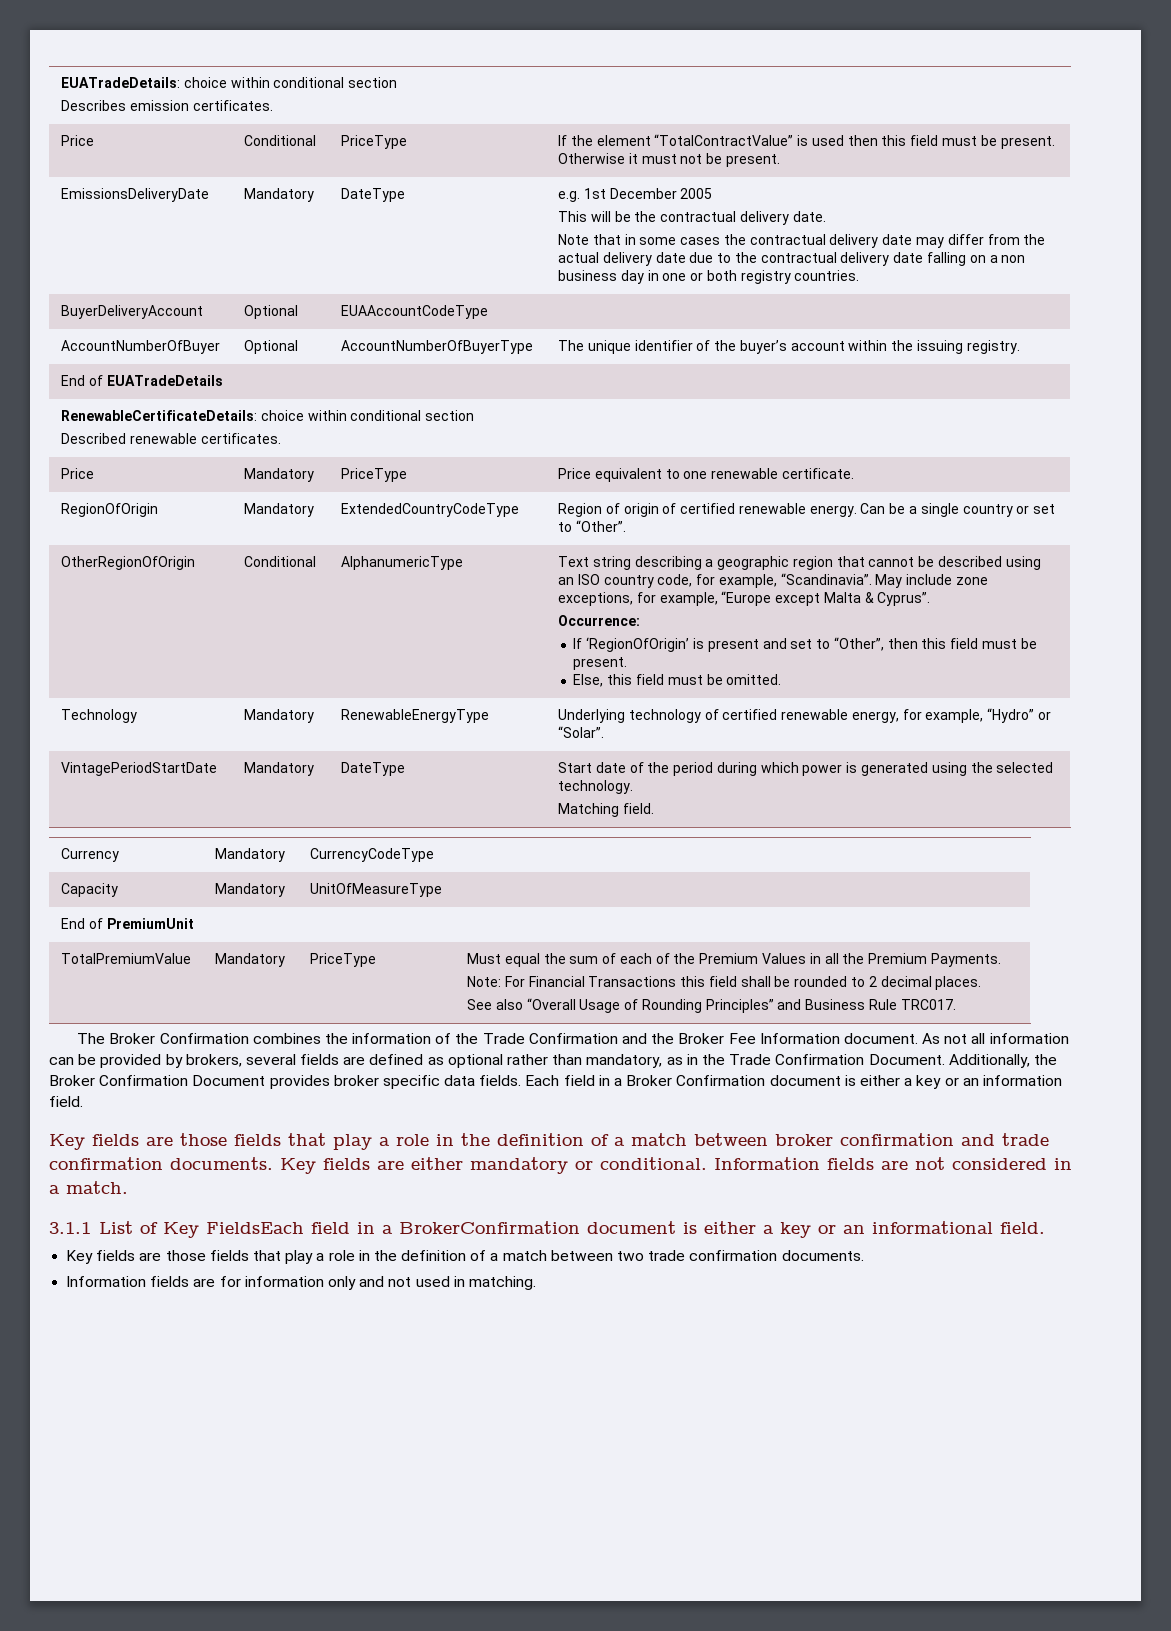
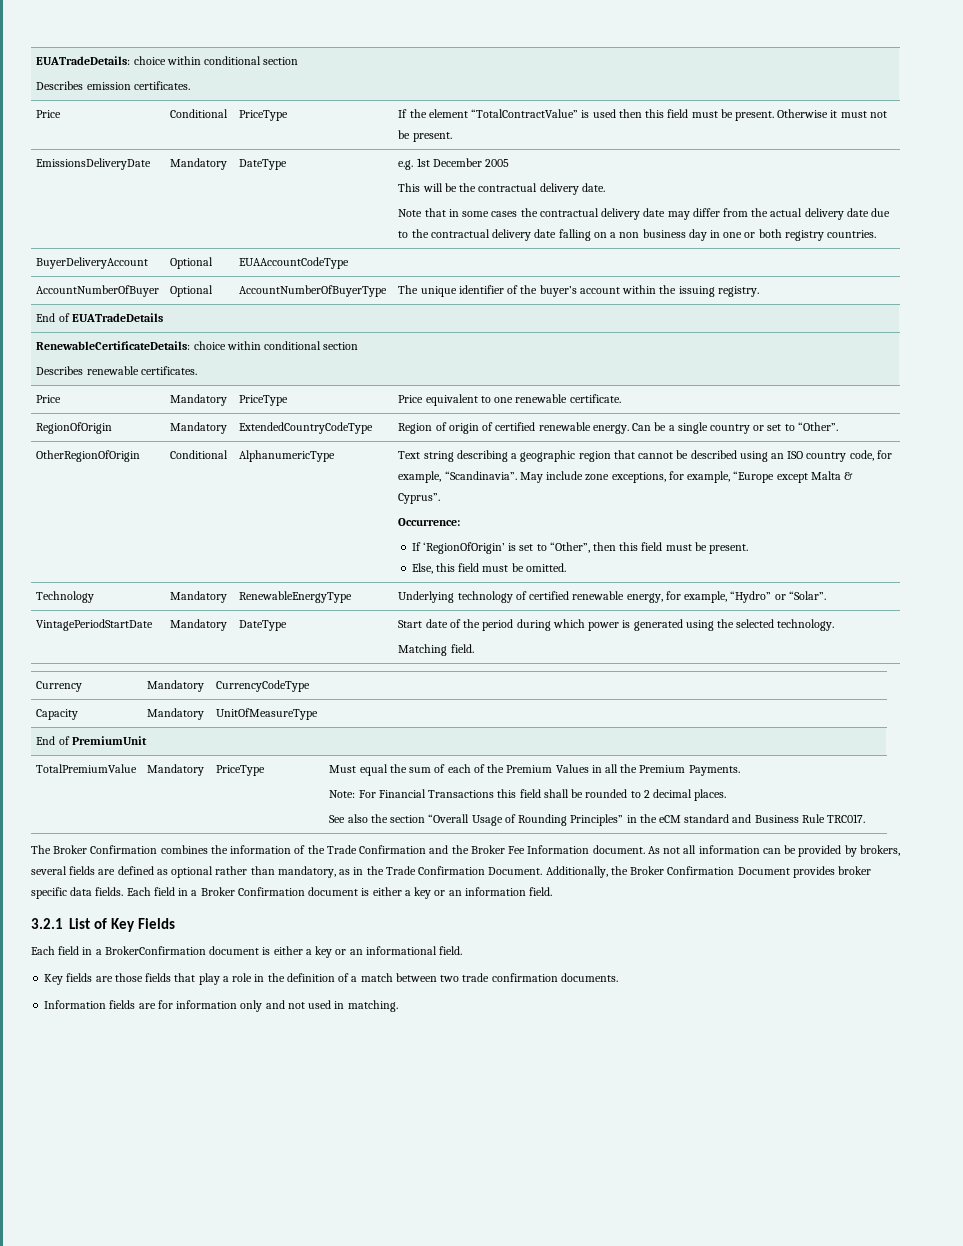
  RenewableCertificateDetails: choice within conditional section
- Described renewable certificates.
+ Describes renewable certificates.
- If ‘RegionOfOrigin’ is present and set to “Other”, then this field must be present.
+ If ‘RegionOfOrigin’ is set to “Other”, then this field must be present.
- See also “Overall Usage of Rounding Principles” and Business Rule TRC017.
+ See also the section “Overall Usage of Rounding Principles” in the eCM standard and Business Rule TRC017.
- Key fields are those fields that play a role in the definition of a match between broker confirmation and trade confirmation documents. Key fields are either mandatory or conditional. Information fields are not considered in a match.
- 3.1.1 List of Key FieldsEach field in a BrokerConfirmation document is either a key or an informational field.
+ 3.2.1 List of Key Fields
+ Each field in a BrokerConfirmation document is either a key or an informational field.

